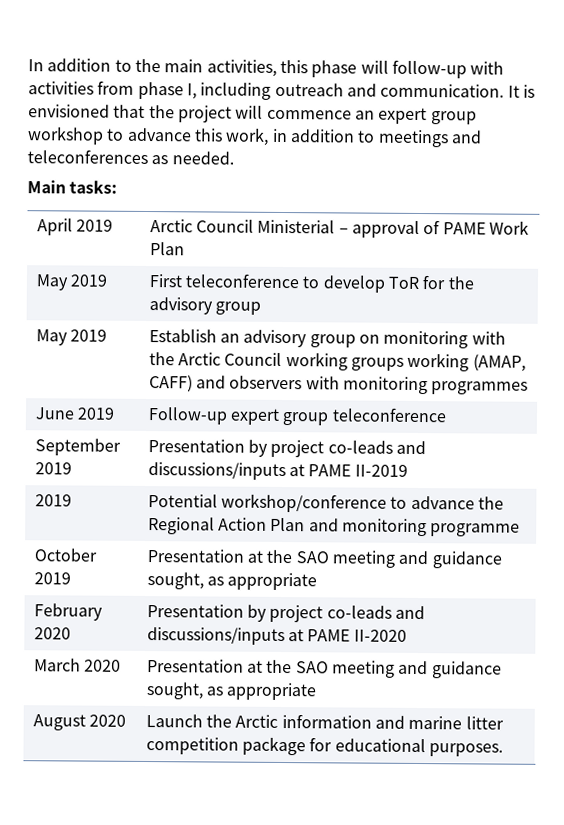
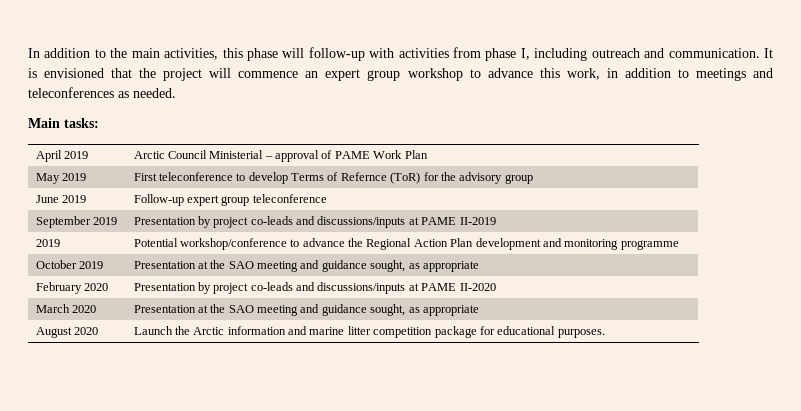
- May 2019 | First teleconference to develop ToR for the advisory group
+ May 2019 | First teleconference to develop Terms of Refernce (ToR) for the advisory group
- May 2019 | Establish an advisory group on monitoring with the Arctic Council working groups working (AMAP, CAFF) and observers with monitoring programmes
- 2019 | Potential workshop/conference to advance the Regional Action Plan and monitoring programme
+ 2019 | Potential workshop/conference to advance the Regional Action Plan development and monitoring programme

